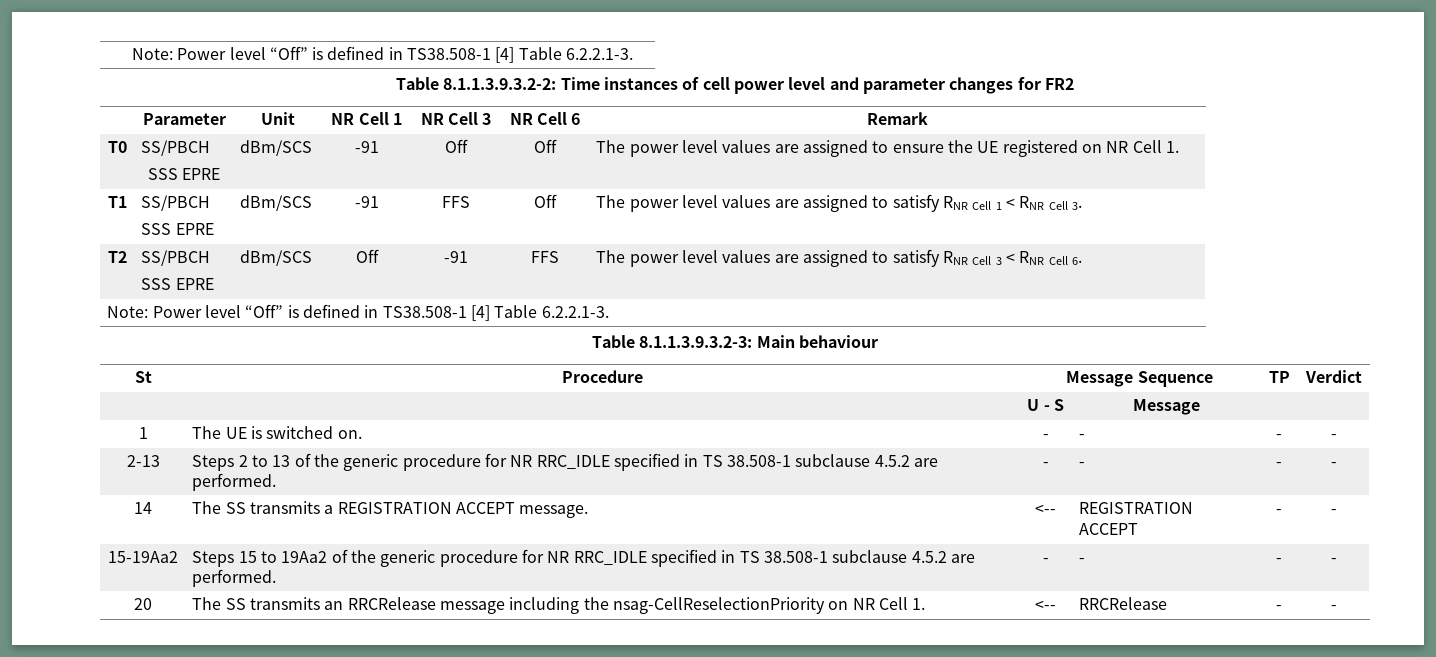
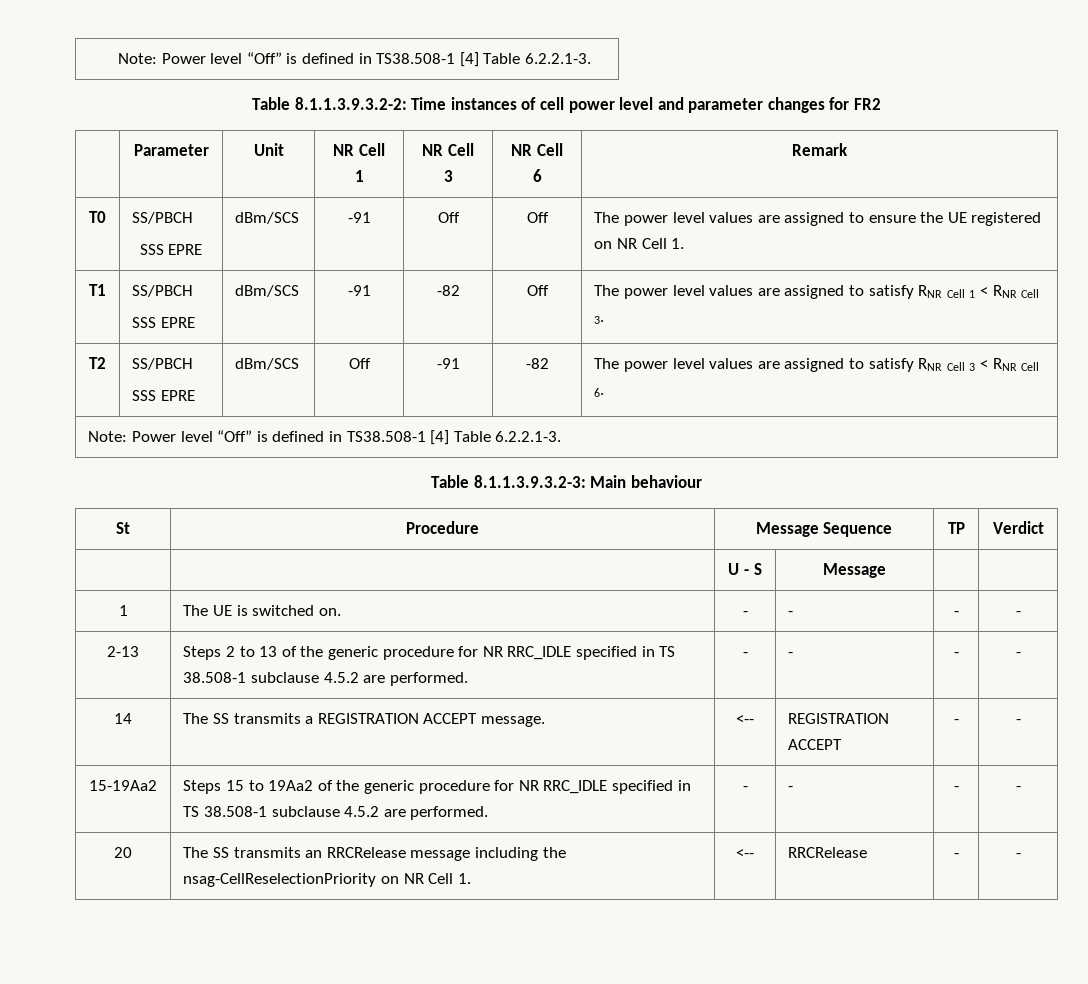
  T1 | SS/PBCH
- SSS EPRE | dBm/SCS | -91 | FFS | Off | The power level values are assigned to satisfy RNR Cell 1 < RNR Cell 3.
+ SSS EPRE | dBm/SCS | -91 | -82 | Off | The power level values are assigned to satisfy RNR Cell 1 < RNR Cell 3.
  T2 | SS/PBCH
- SSS EPRE | dBm/SCS | Off | -91 | FFS | The power level values are assigned to satisfy RNR Cell 3 < RNR Cell 6.
+ SSS EPRE | dBm/SCS | Off | -91 | -82 | The power level values are assigned to satisfy RNR Cell 3 < RNR Cell 6.

